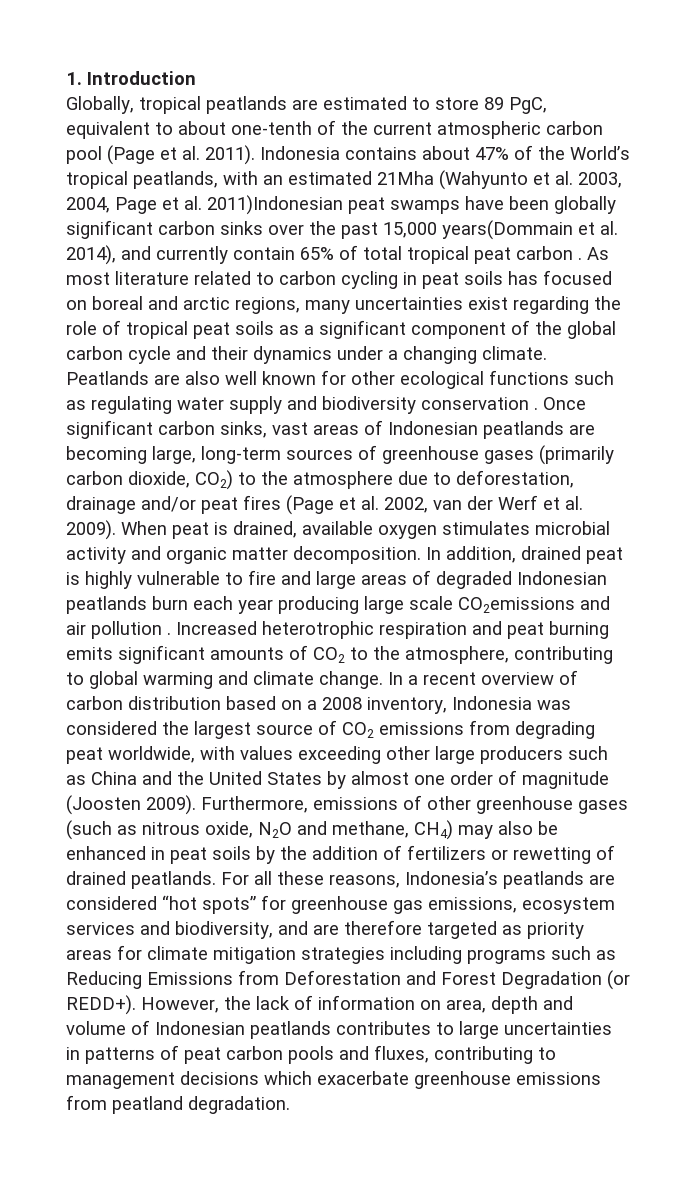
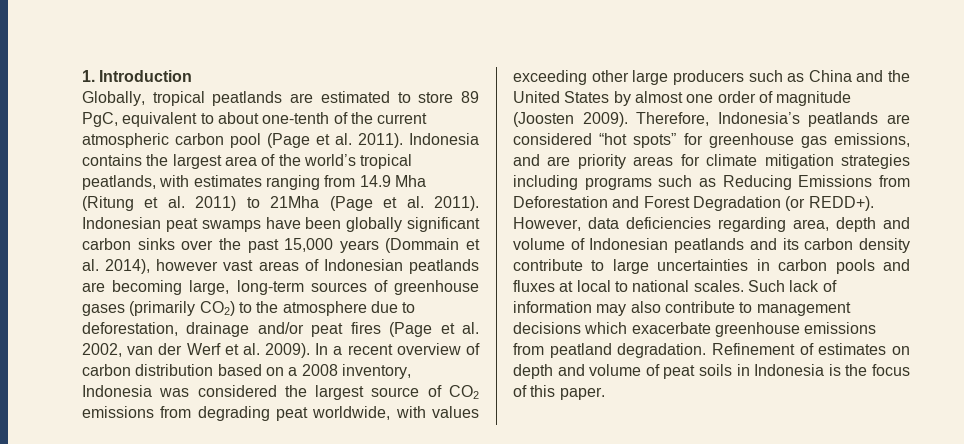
- Indonesia contains about 47% of the World’s tropical peatlands, with an estimated 21Mha (Wahyunto et al. 2003, 2004, Page et al. 2011)Indonesian peat swamps have been globally significant carbon sinks over the past 15,000 years(Dommain et al. 2014), and currently contain 65% of total tropical peat carbon . As most literature related to carbon cycling in peat soils has focused on boreal and arctic regions, many uncertainties exist regarding the role of tropical peat soils as a significant component of the global carbon cycle and their dynamics under a changing climate. Peatlands are also well known for other ecological functions such as regulating water supply and biodiversity conservation . Once significant carbon sinks, vast areas of Indonesian peatlands are becoming large, long-term sources of greenhouse gases (primarily carbon dioxide, CO2) to the atmosphere due to deforestation, drainage and/or peat fires (Page et al. 2002, van der Werf et al. 2009).
+ Indonesia contains the largest area of the world’s tropical peatlands, with estimates ranging from 14.9 Mha (Ritung et al. 2011) to 21Mha (Page et al. 2011). Indonesian peat swamps have been globally significant carbon sinks over the past 15,000 years (Dommain et al. 2014), however vast areas of Indonesian peatlands are becoming large, long-term sources of greenhouse gases (primarily CO2) to the atmosphere due to deforestation, drainage and/or peat fires (Page et al. 2002, van der Werf et al. 2009).
- When peat is drained, available oxygen stimulates microbial activity and organic matter decomposition. In addition, drained peat is highly vulnerable to fire and large areas of degraded Indonesian peatlands burn each year producing large scale CO2emissions and air pollution . Increased heterotrophic respiration and peat burning emits significant amounts of CO2 to the atmosphere, contributing to global warming and climate change.
- Furthermore, emissions of other greenhouse gases (such as nitrous oxide, N2O and methane, CH4) may also be enhanced in peat soils by the addition of fertilizers or rewetting of drained peatlands. For all these reasons, Indonesia’s peatlands are considered “hot spots” for greenhouse gas emissions, ecosystem services and biodiversity, and are therefore targeted as priority areas for climate mitigation strategies including programs such as Reducing Emissions from Deforestation and Forest Degradation (or REDD+).
+ Therefore, Indonesia’s peatlands are considered “hot spots” for greenhouse gas emissions, and are priority areas for climate mitigation strategies including programs such as Reducing Emissions from Deforestation and Forest Degradation (or REDD+).
- However, the lack of information on area, depth and volume of Indonesian peatlands contributes to large uncertainties in patterns of peat carbon pools and fluxes, contributing to management decisions which exacerbate greenhouse emissions from peatland degradation.
+ However, data deficiencies regarding area, depth and volume of Indonesian peatlands and its carbon density contribute to large uncertainties in carbon pools and fluxes at local to national scales. Such lack of information may also contribute to management decisions which exacerbate greenhouse emissions from peatland degradation.
+ Refinement of estimates on depth and volume of peat soils in Indonesia is the focus of this paper.

